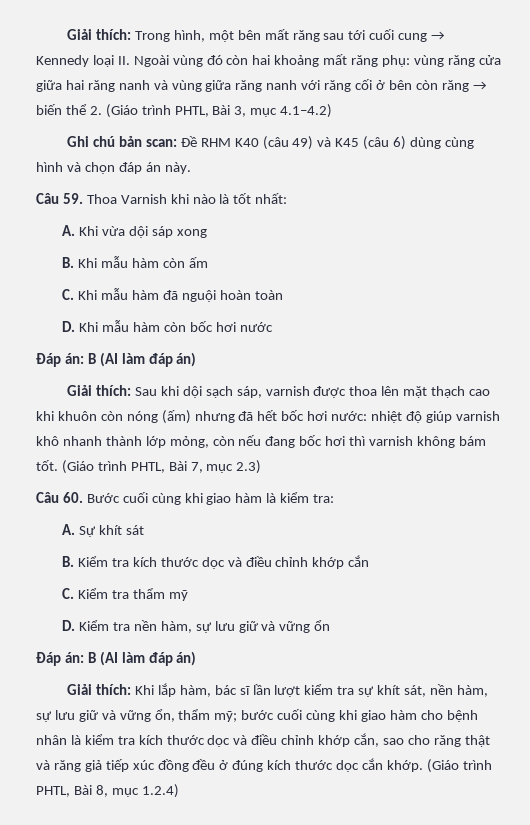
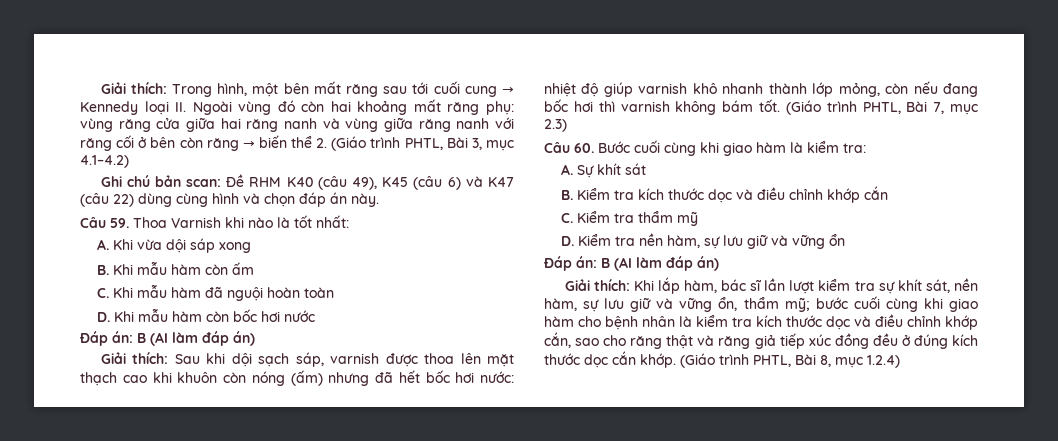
- Ghi chú bản scan: Đề RHM K40 (câu 49) và K45 (câu 6) dùng cùng hình và chọn đáp án này.
+ Ghi chú bản scan: Đề RHM K40 (câu 49), K45 (câu 6) và K47 (câu 22) dùng cùng hình và chọn đáp án này.

